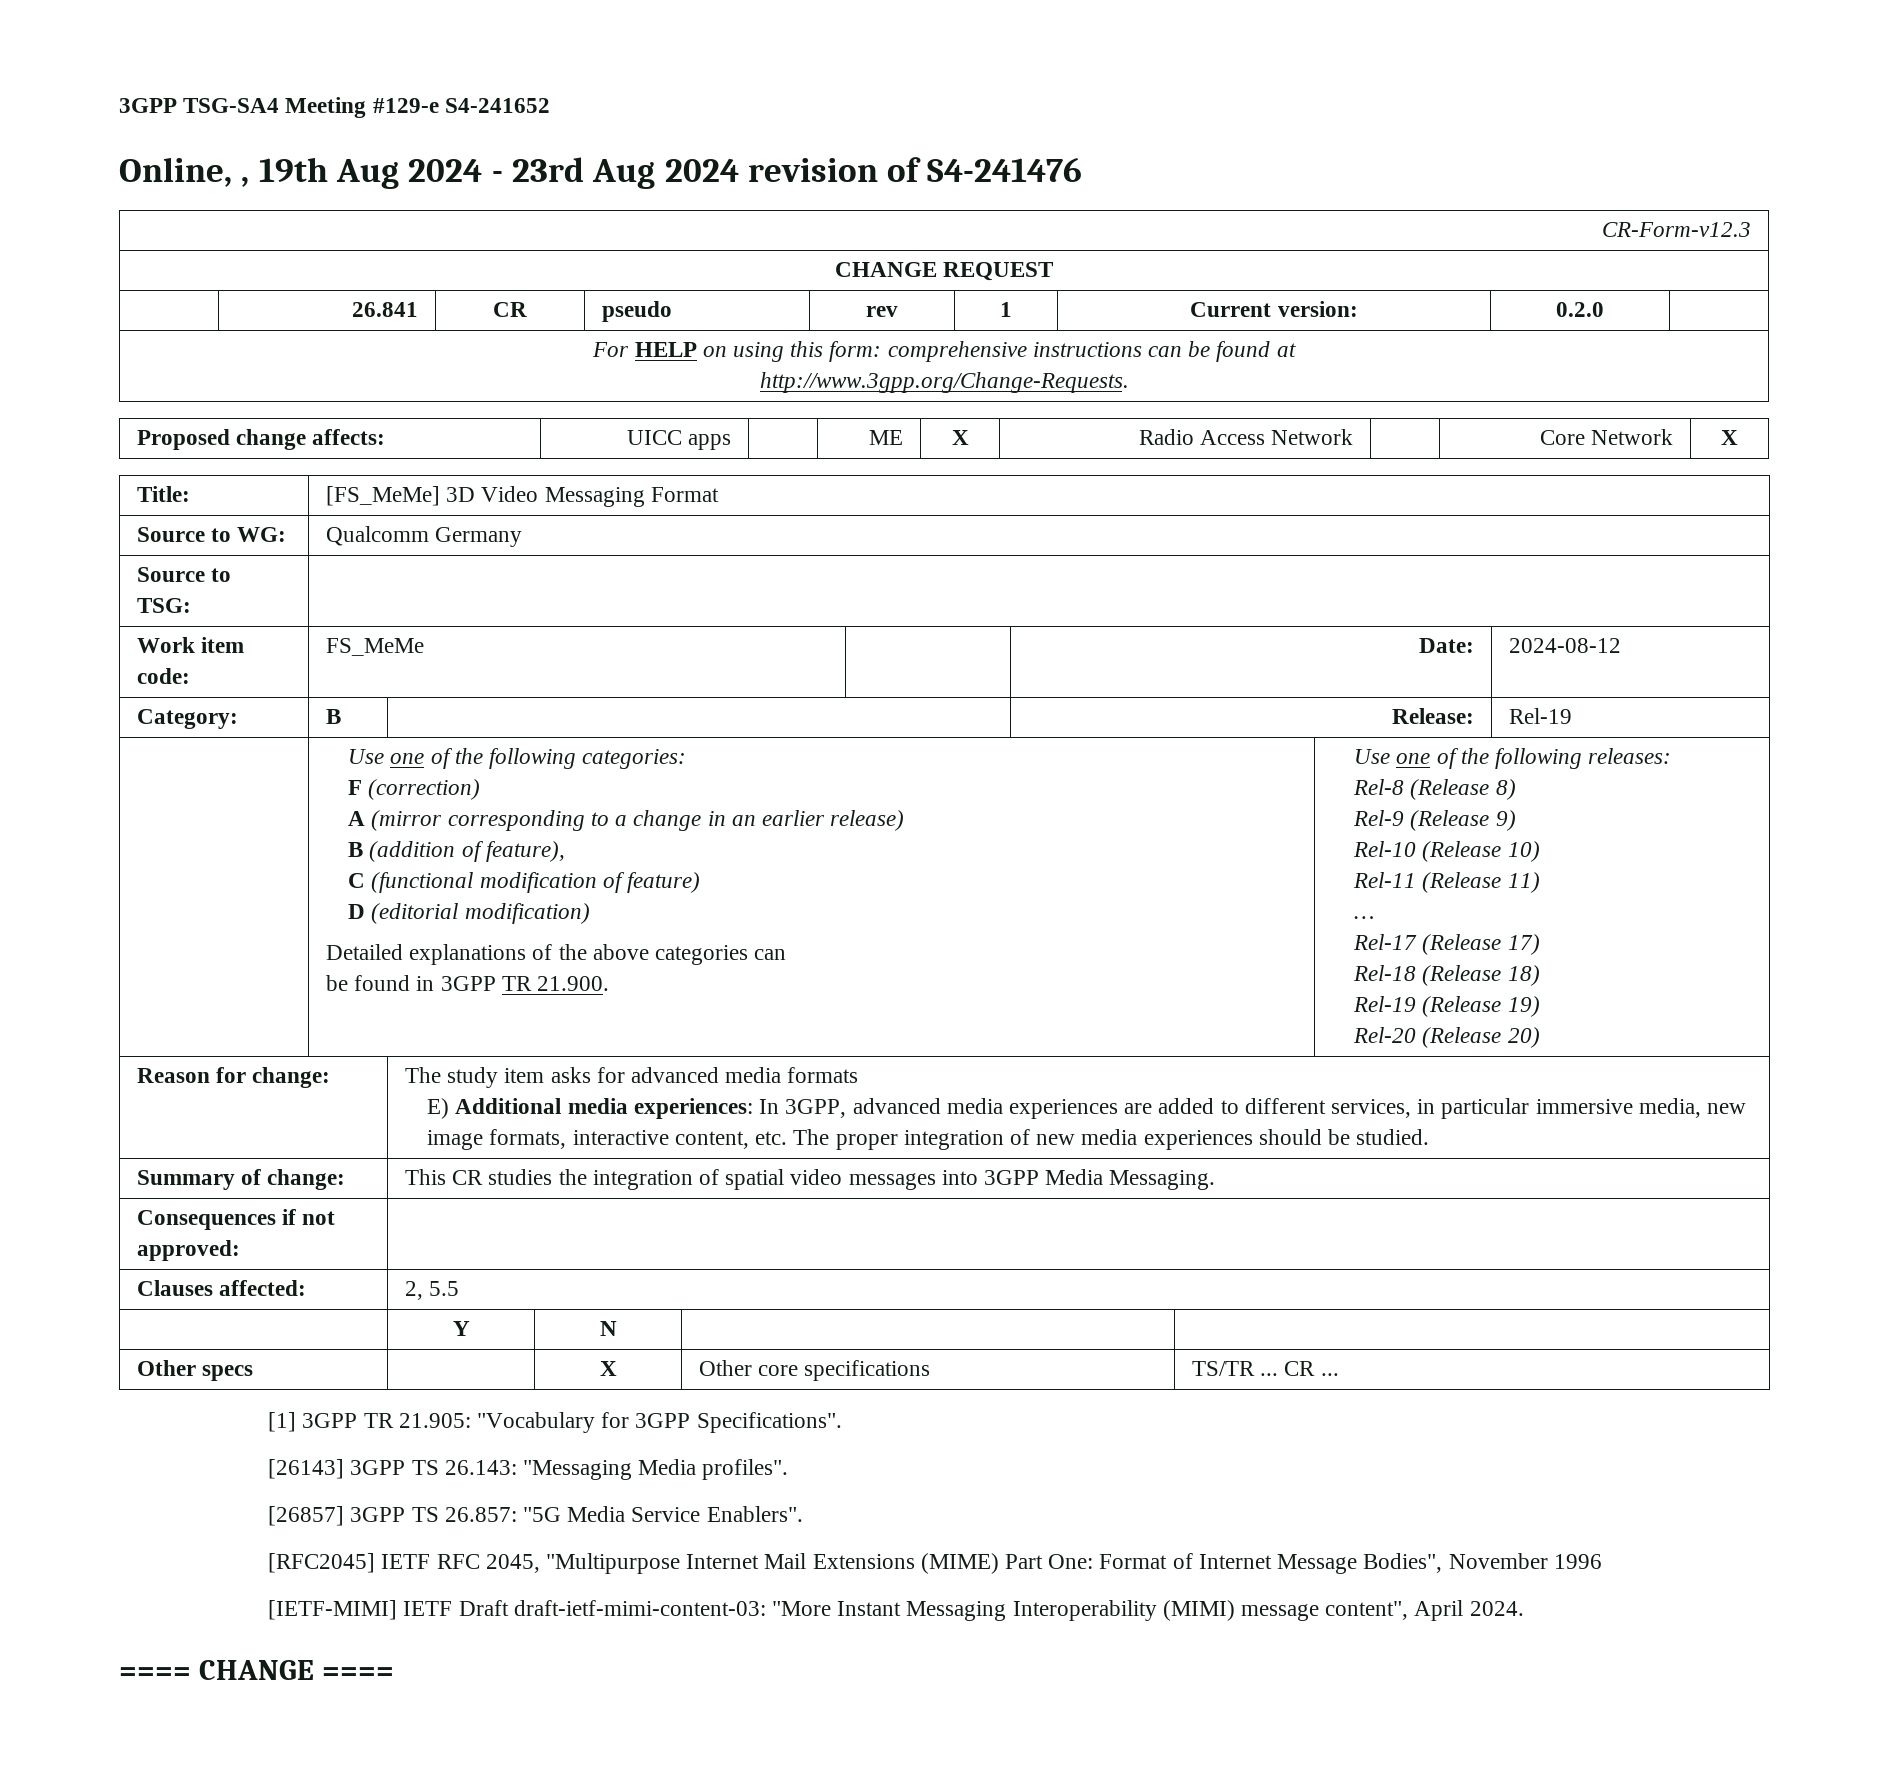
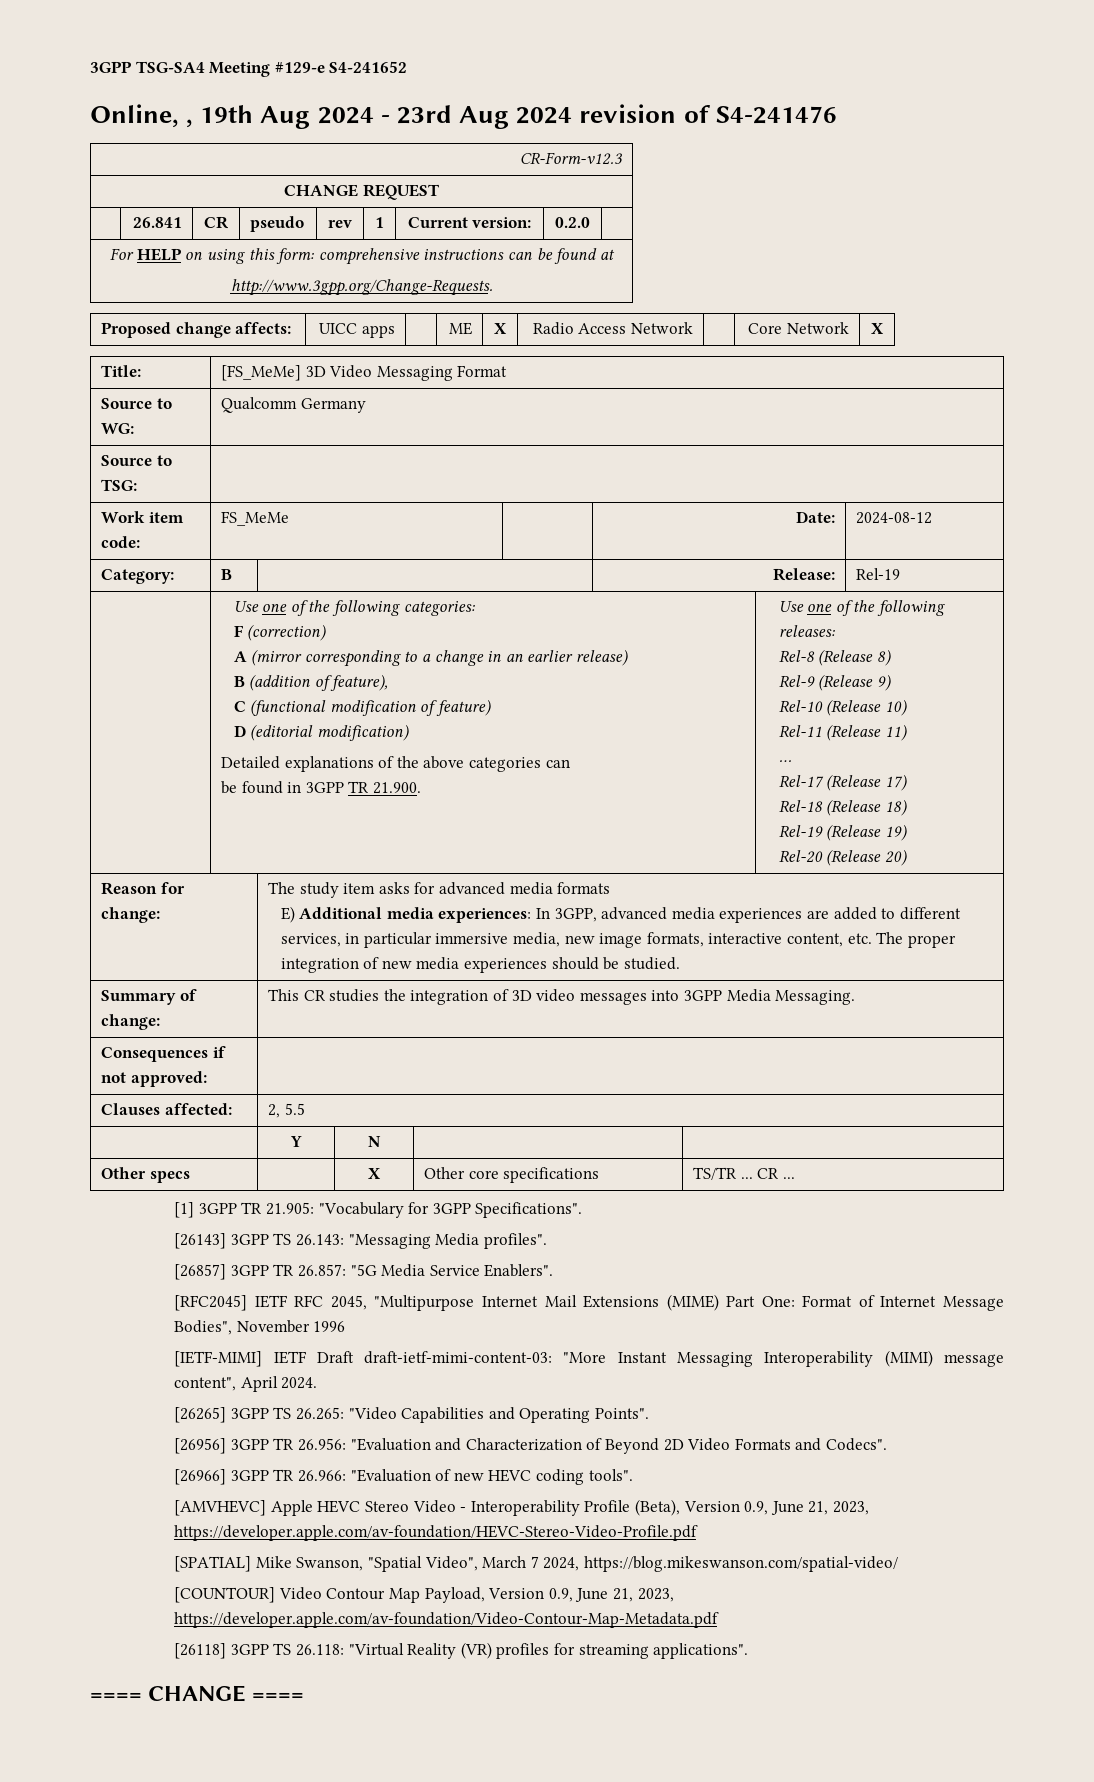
- Summary of change: | This CR studies the integration of spatial video messages into 3GPP Media Messaging.
+ Summary of change: | This CR studies the integration of 3D video messages into 3GPP Media Messaging.
- [26857] 3GPP TS 26.857: "5G Media Service Enablers".
+ [26857] 3GPP TR 26.857: "5G Media Service Enablers".
+ [26265] 3GPP TS 26.265: "Video Capabilities and Operating Points".
+ [26956] 3GPP TR 26.956: "Evaluation and Characterization of Beyond 2D Video Formats and Codecs".
+ [26966] 3GPP TR 26.966: "Evaluation of new HEVC coding tools".
+ [AMVHEVC] Apple HEVC Stereo Video - Interoperability Profile (Beta), Version 0.9, June 21, 2023, https://developer.apple.com/av-foundation/HEVC-Stereo-Video-Profile.pdf
+ [SPATIAL] Mike Swanson, "Spatial Video", March 7 2024, https://blog.mikeswanson.com/spatial-video/
+ [COUNTOUR] Video Contour Map Payload, Version 0.9, June 21, 2023, https://developer.apple.com/av-foundation/Video-Contour-Map-Metadata.pdf
+ [26118] 3GPP TS 26.118: "Virtual Reality (VR) profiles for streaming applications".

